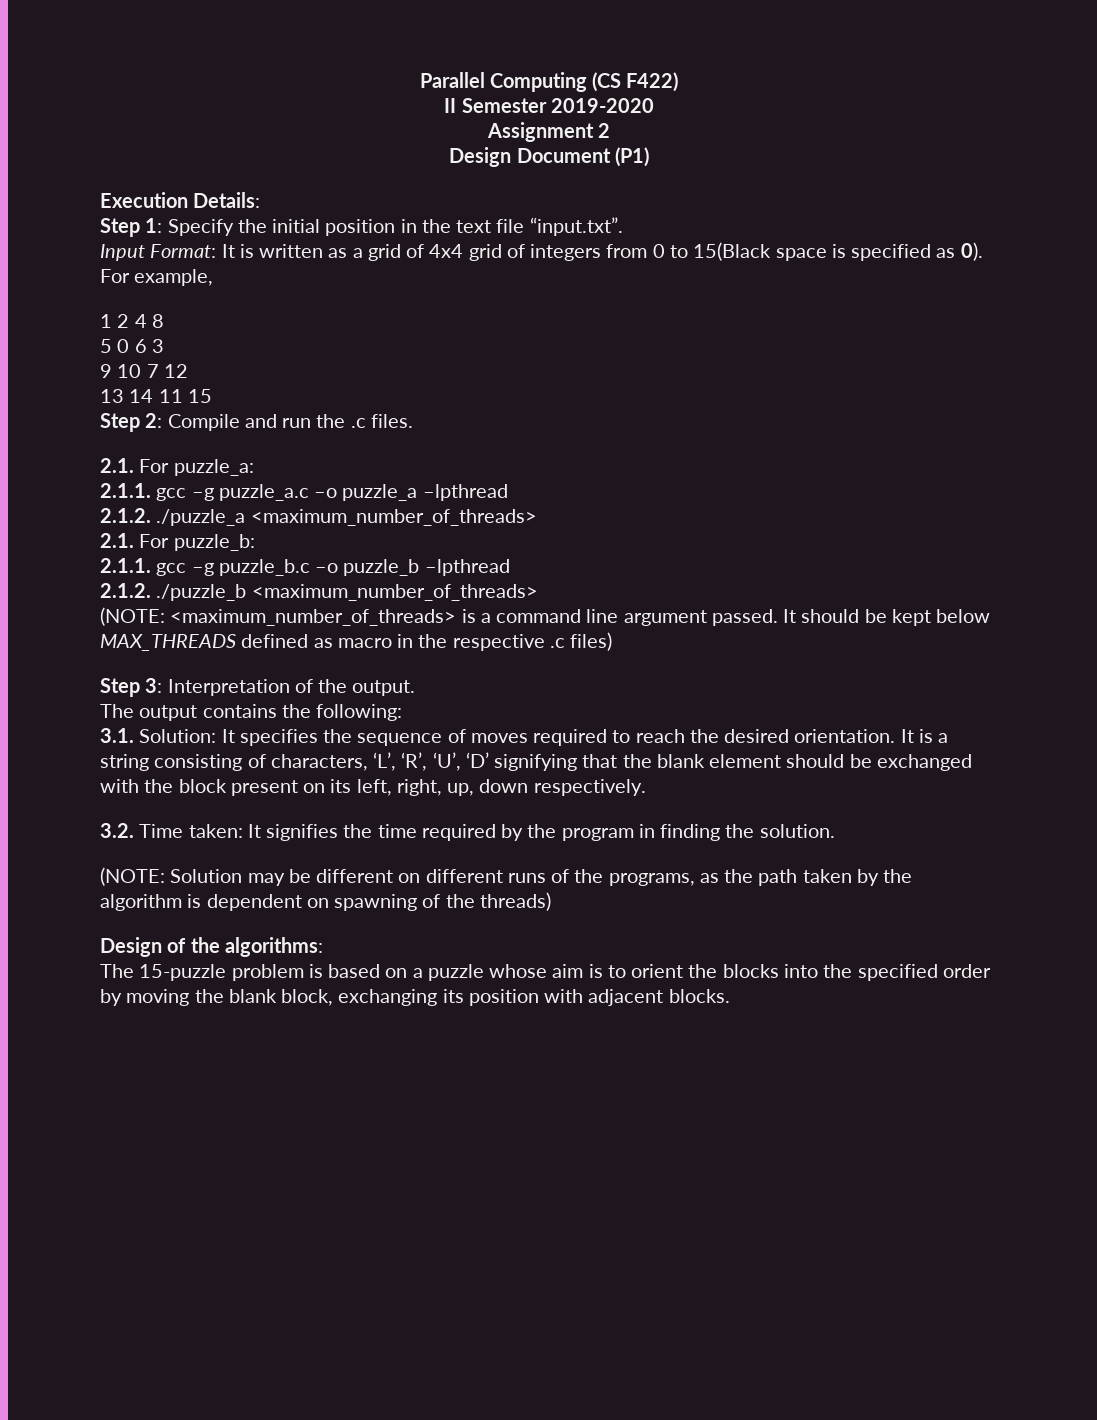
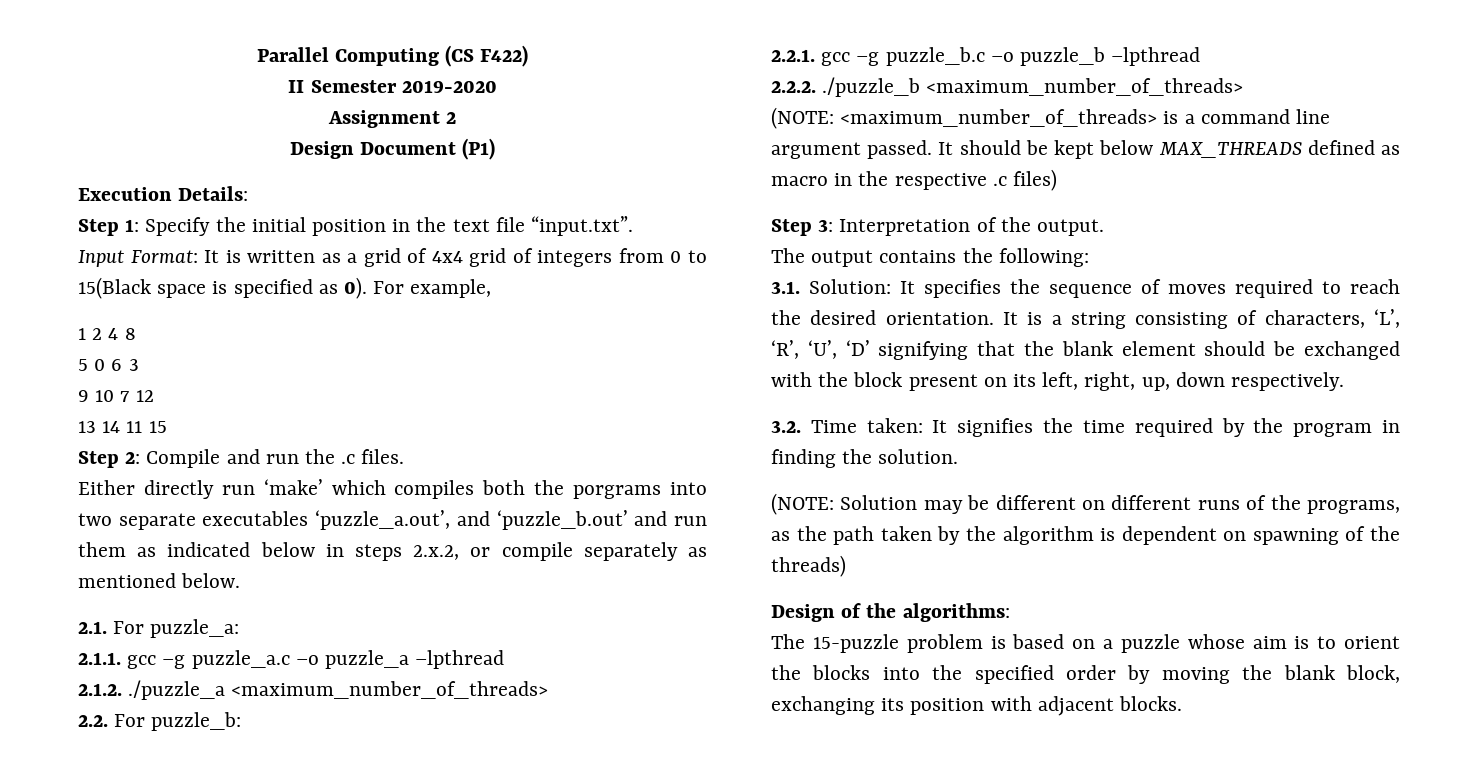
+ Either directly run ‘make’ which compiles both the porgrams into two separate executables ‘puzzle_a.out’, and ‘puzzle_b.out’ and run them as indicated below in steps 2.x.2, or compile separately as mentioned below.
- 2.1. For puzzle_b:
+ 2.2. For puzzle_b:
- 2.1.1. gcc –g puzzle_b.c –o puzzle_b –lpthread
+ 2.2.1. gcc –g puzzle_b.c –o puzzle_b –lpthread
- 2.1.2. ./puzzle_b <maximum_number_of_threads>
+ 2.2.2. ./puzzle_b <maximum_number_of_threads>

